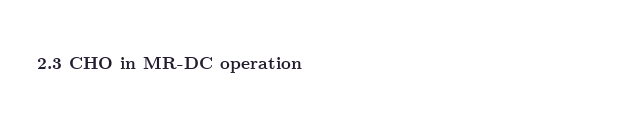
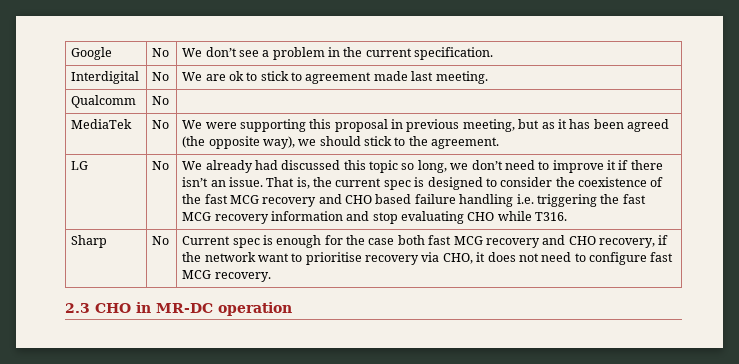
+ Google | No | We don’t see a problem in the current specification.
+ Interdigital | No | We are ok to stick to agreement made last meeting.
+ Qualcomm | No |
+ MediaTek | No | We were supporting this proposal in previous meeting, but as it has been agreed (the opposite way), we should stick to the agreement.
+ LG | No | We already had discussed this topic so long, we don’t need to improve it if there isn’t an issue. That is, the current spec is designed to consider the coexistence of the fast MCG recovery and CHO based failure handling i.e. triggering the fast MCG recovery information and stop evaluating CHO while T316.
+ Sharp | No | Current spec is enough for the case both fast MCG recovery and CHO recovery, if the network want to prioritise recovery via CHO, it does not need to configure fast MCG recovery.

